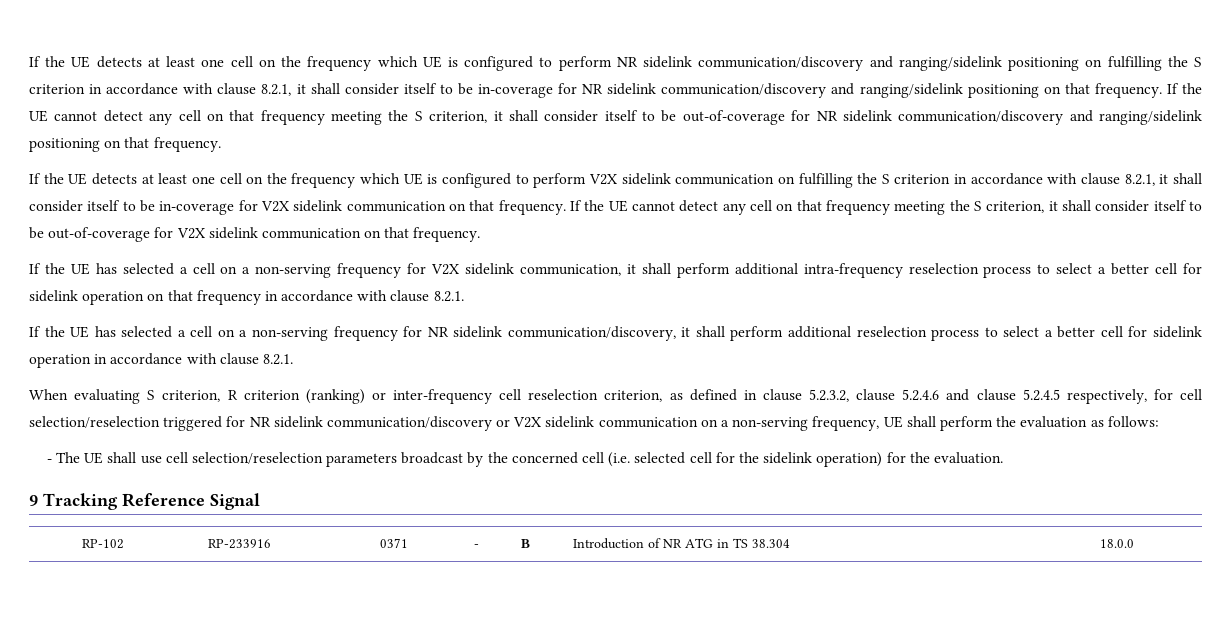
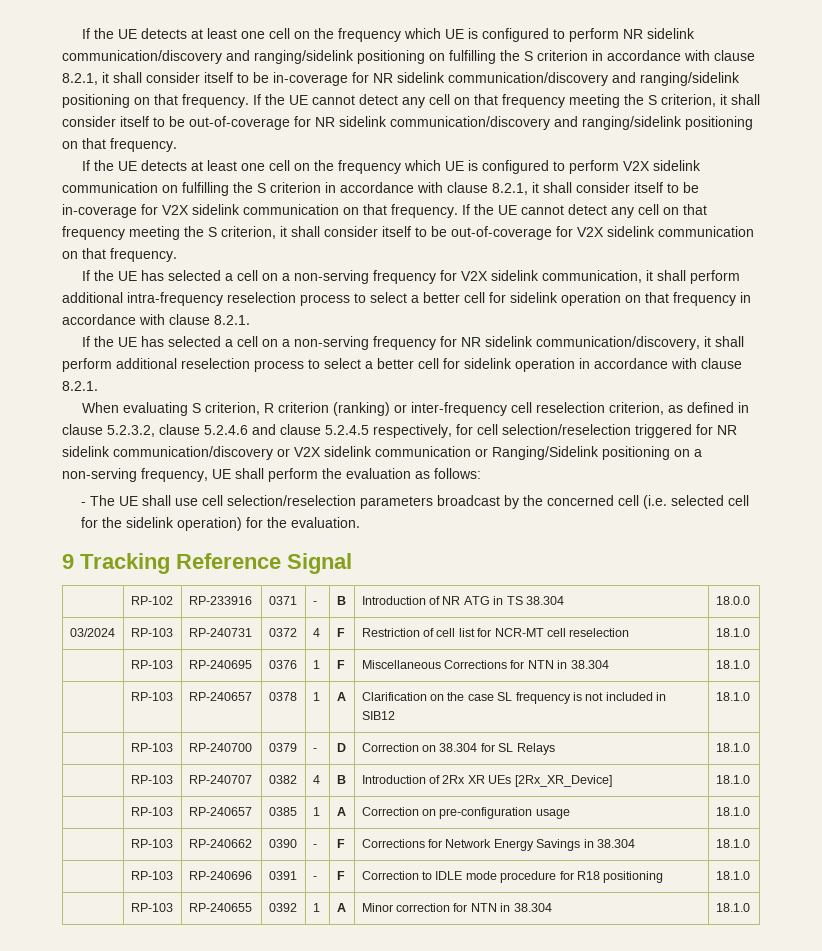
- When evaluating S criterion, R criterion (ranking) or inter-frequency cell reselection criterion, as defined in clause 5.2.3.2, clause 5.2.4.6 and clause 5.2.4.5 respectively, for cell selection/reselection triggered for NR sidelink communication/discovery or V2X sidelink communication on a non-serving frequency, UE shall perform the evaluation as follows:
+ When evaluating S criterion, R criterion (ranking) or inter-frequency cell reselection criterion, as defined in clause 5.2.3.2, clause 5.2.4.6 and clause 5.2.4.5 respectively, for cell selection/reselection triggered for NR sidelink communication/discovery or V2X sidelink communication or Ranging/Sidelink positioning on a non-serving frequency, UE shall perform the evaluation as follows:
+ 03/2024 | RP-103 | RP-240731 | 0372 | 4 | F | Restriction of cell list for NCR-MT cell reselection | 18.1.0
+ | RP-103 | RP-240695 | 0376 | 1 | F | Miscellaneous Corrections for NTN in 38.304 | 18.1.0
+ | RP-103 | RP-240657 | 0378 | 1 | A | Clarification on the case SL frequency is not included in SIB12 | 18.1.0
+ | RP-103 | RP-240700 | 0379 | - | D | Correction on 38.304 for SL Relays | 18.1.0
+ | RP-103 | RP-240707 | 0382 | 4 | B | Introduction of 2Rx XR UEs [2Rx_XR_Device] | 18.1.0
+ | RP-103 | RP-240657 | 0385 | 1 | A | Correction on pre-configuration usage | 18.1.0
+ | RP-103 | RP-240662 | 0390 | - | F | Corrections for Network Energy Savings in 38.304 | 18.1.0
+ | RP-103 | RP-240696 | 0391 | - | F | Correction to IDLE mode procedure for R18 positioning | 18.1.0
+ | RP-103 | RP-240655 | 0392 | 1 | A | Minor correction for NTN in 38.304 | 18.1.0

